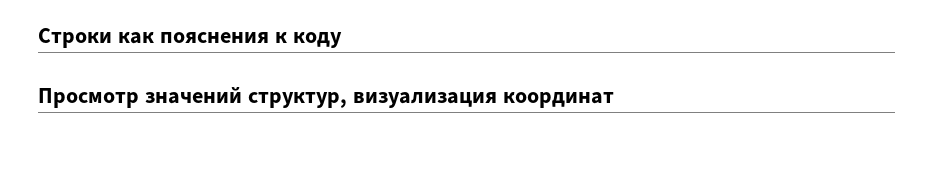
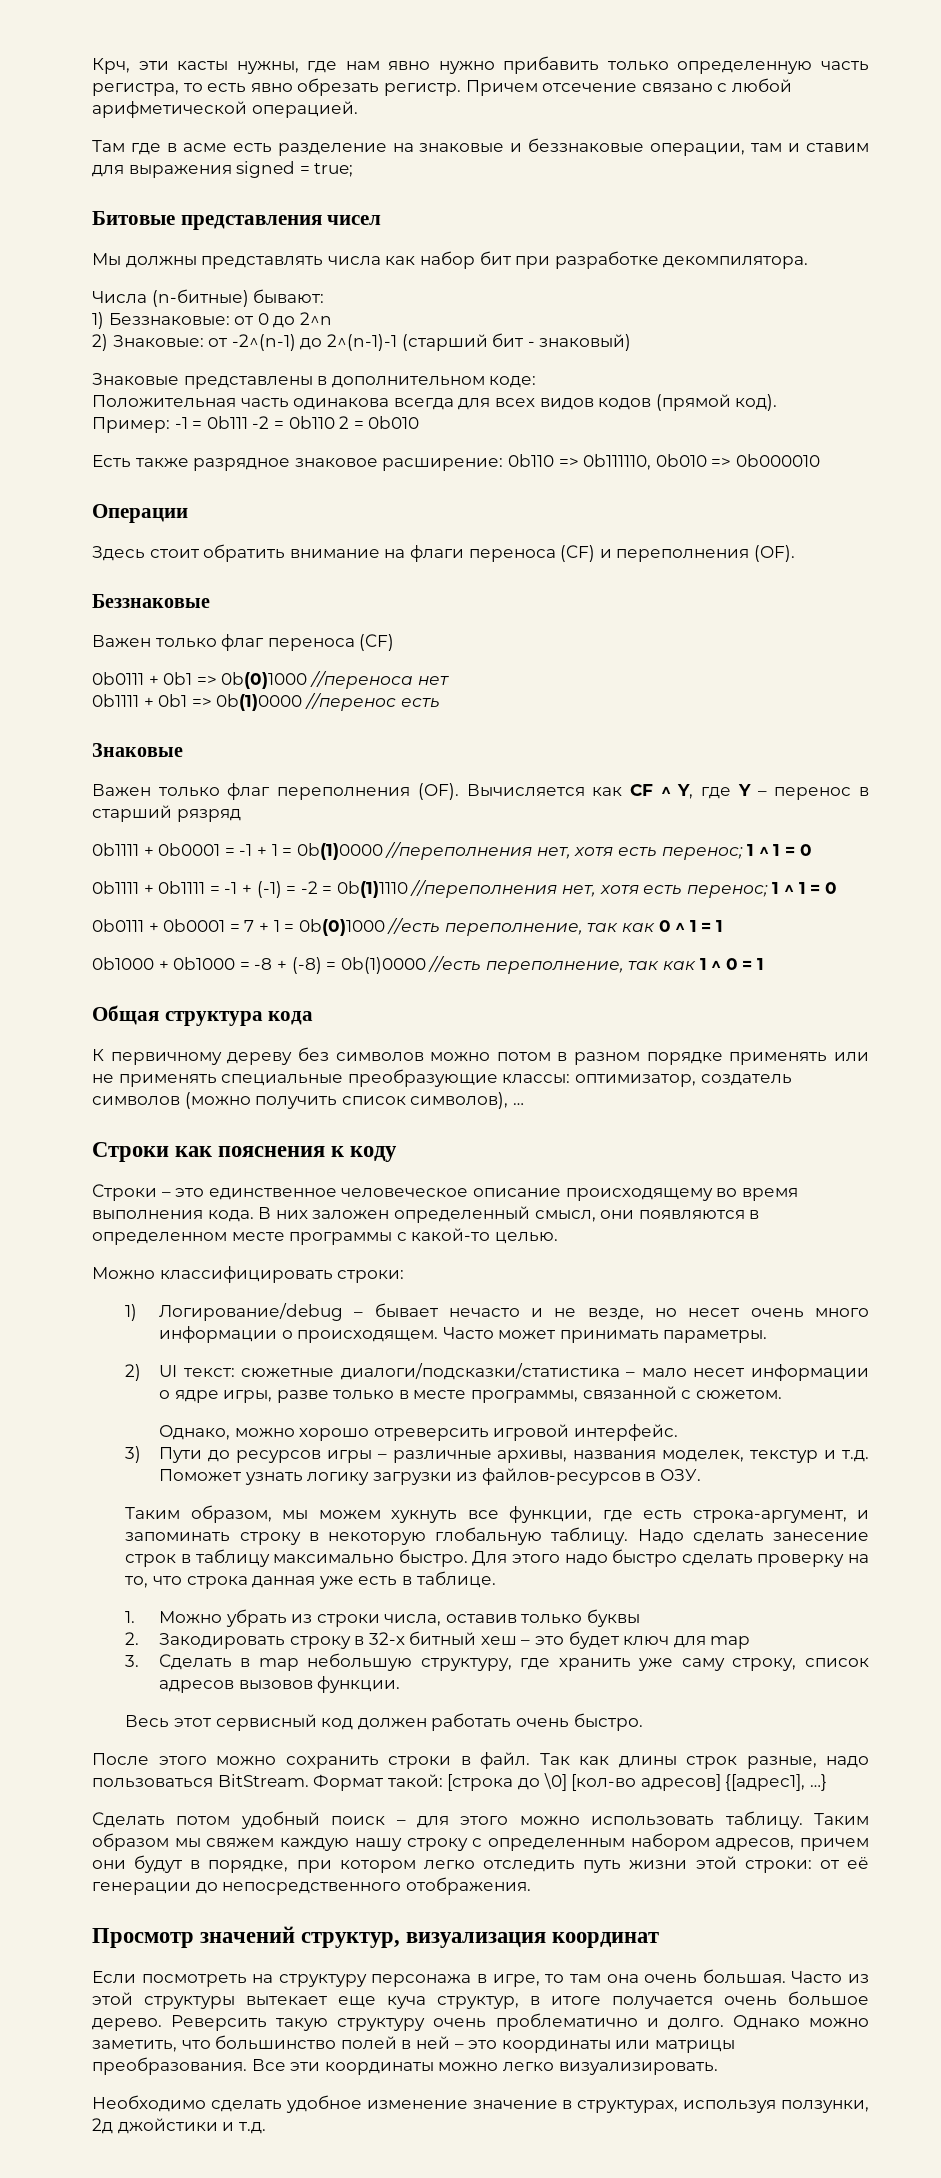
+ Крч, эти касты нужны, где нам явно нужно прибавить только определенную часть регистра, то есть явно обрезать регистр. Причем отсечение связано с любой арифметической операцией.
+ Там где в асме есть разделение на знаковые и беззнаковые операции, там и ставим для выражения signed = true;
+ Битовые представления чисел
+ Мы должны представлять числа как набор бит при разработке декомпилятора.
+ Числа (n-битные) бывают:
+ 1) Беззнаковые: от 0 до 2^n
+ 2) Знаковые: от -2^(n-1) до 2^(n-1)-1 (старший бит - знаковый)
+ Знаковые представлены в дополнительном коде:
+ Положительная часть одинакова всегда для всех видов кодов (прямой код).
+ Пример: -1 = 0b111 -2 = 0b110 2 = 0b010
+ Есть также разрядное знаковое расширение: 0b110 => 0b111110, 0b010 => 0b000010
+ Операции
+ Здесь стоит обратить внимание на флаги переноса (CF) и переполнения (OF).
+ Беззнаковые
+ Важен только флаг переноса (CF)
+ 0b0111 + 0b1 => 0b(0)1000 //переноса нет
+ 0b1111 + 0b1 => 0b(1)0000 //перенос есть
+ Знаковые
+ Важен только флаг переполнения (OF). Вычисляется как CF ^ Y, где Y – перенос в старший рязряд
+ 0b1111 + 0b0001 = -1 + 1 = 0b(1)0000 //переполнения нет, хотя есть перенос; 1 ^ 1 = 0
+ 0b1111 + 0b1111 = -1 + (-1) = -2 = 0b(1)1110 //переполнения нет, хотя есть перенос; 1 ^ 1 = 0
+ 0b0111 + 0b0001 = 7 + 1 = 0b(0)1000 //есть переполнение, так как 0 ^ 1 = 1
+ 0b1000 + 0b1000 = -8 + (-8) = 0b(1)0000 //есть переполнение, так как 1 ^ 0 = 1
+ Общая структура кода
+ К первичному дереву без символов можно потом в разном порядке применять или не применять специальные преобразующие классы: оптимизатор, создатель символов (можно получить список символов), …
+ Строки – это единственное человеческое описание происходящему во время выполнения кода. В них заложен определенный смысл, они появляются в определенном месте программы с какой-то целью.
+ Можно классифицировать строки:
+ 1) Логирование/debug – бывает нечасто и не везде, но несет очень много информации о происходящем. Часто может принимать параметры.
+ 2) UI текст: сюжетные диалоги/подсказки/статистика – мало несет информации о ядре игры, разве только в месте программы, связанной с сюжетом.
+ Однако, можно хорошо отреверсить игровой интерфейс.
+ 3) Пути до ресурсов игры – различные архивы, названия моделек, текстур и т.д. Поможет узнать логику загрузки из файлов-ресурсов в ОЗУ.
+ Таким образом, мы можем хукнуть все функции, где есть строка-аргумент, и запоминать строку в некоторую глобальную таблицу. Надо сделать занесение строк в таблицу максимально быстро. Для этого надо быстро сделать проверку на то, что строка данная уже есть в таблице.
+ 1. Можно убрать из строки числа, оставив только буквы
+ 2. Закодировать строку в 32-х битный хеш – это будет ключ для map
+ 3. Сделать в map небольшую структуру, где хранить уже саму строку, список адресов вызовов функции.
+ Весь этот сервисный код должен работать очень быстро.
+ После этого можно сохранить строки в файл. Так как длины строк разные, надо пользоваться BitStream. Формат такой: [строка до \0] [кол-во адресов] {[адрес1], …}
+ Сделать потом удобный поиск – для этого можно использовать таблицу. Таким образом мы свяжем каждую нашу строку с определенным набором адресов, причем они будут в порядке, при котором легко отследить путь жизни этой строки: от её генерации до непосредственного отображения.
+ Если посмотреть на структуру персонажа в игре, то там она очень большая. Часто из этой структуры вытекает еще куча структур, в итоге получается очень большое дерево. Реверсить такую структуру очень проблематично и долго. Однако можно заметить, что большинство полей в ней – это координаты или матрицы преобразования. Все эти координаты можно легко визуализировать.
+ Необходимо сделать удобное изменение значение в структурах, используя ползунки, 2д джойстики и т.д.

